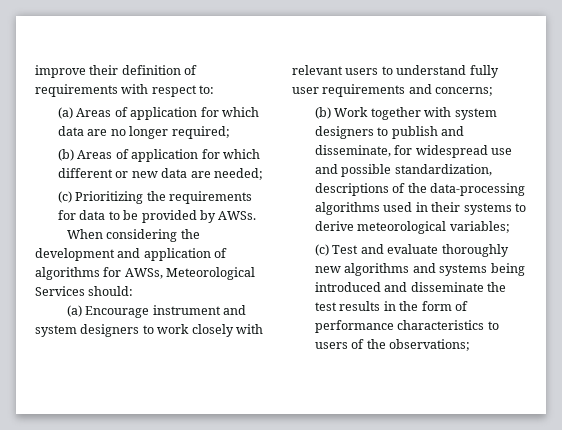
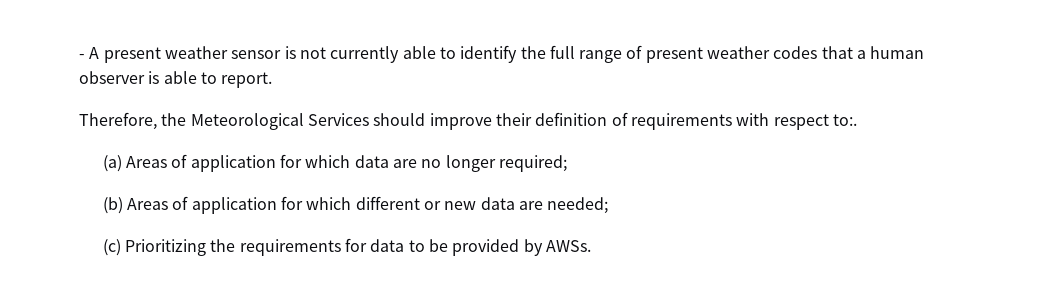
- improve their definition of requirements with respect to:
+ - A present weather sensor is not currently able to identify the full range of present weather codes that a human observer is able to report.
+ Therefore, the Meteorological Services should improve their definition of requirements with respect to:.
- When considering the development and application of algorithms for AWSs, Meteorological Services should:
- (a) Encourage instrument and system designers to work closely with relevant users to understand fully user requirements and concerns;
- (b) Work together with system designers to publish and disseminate, for widespread use and possible standardization, descriptions of the data-processing algorithms used in their systems to derive meteorological variables;
- (c) Test and evaluate thoroughly new algorithms and systems being introduced and disseminate the test results in the form of performance characteristics to users of the observations;

